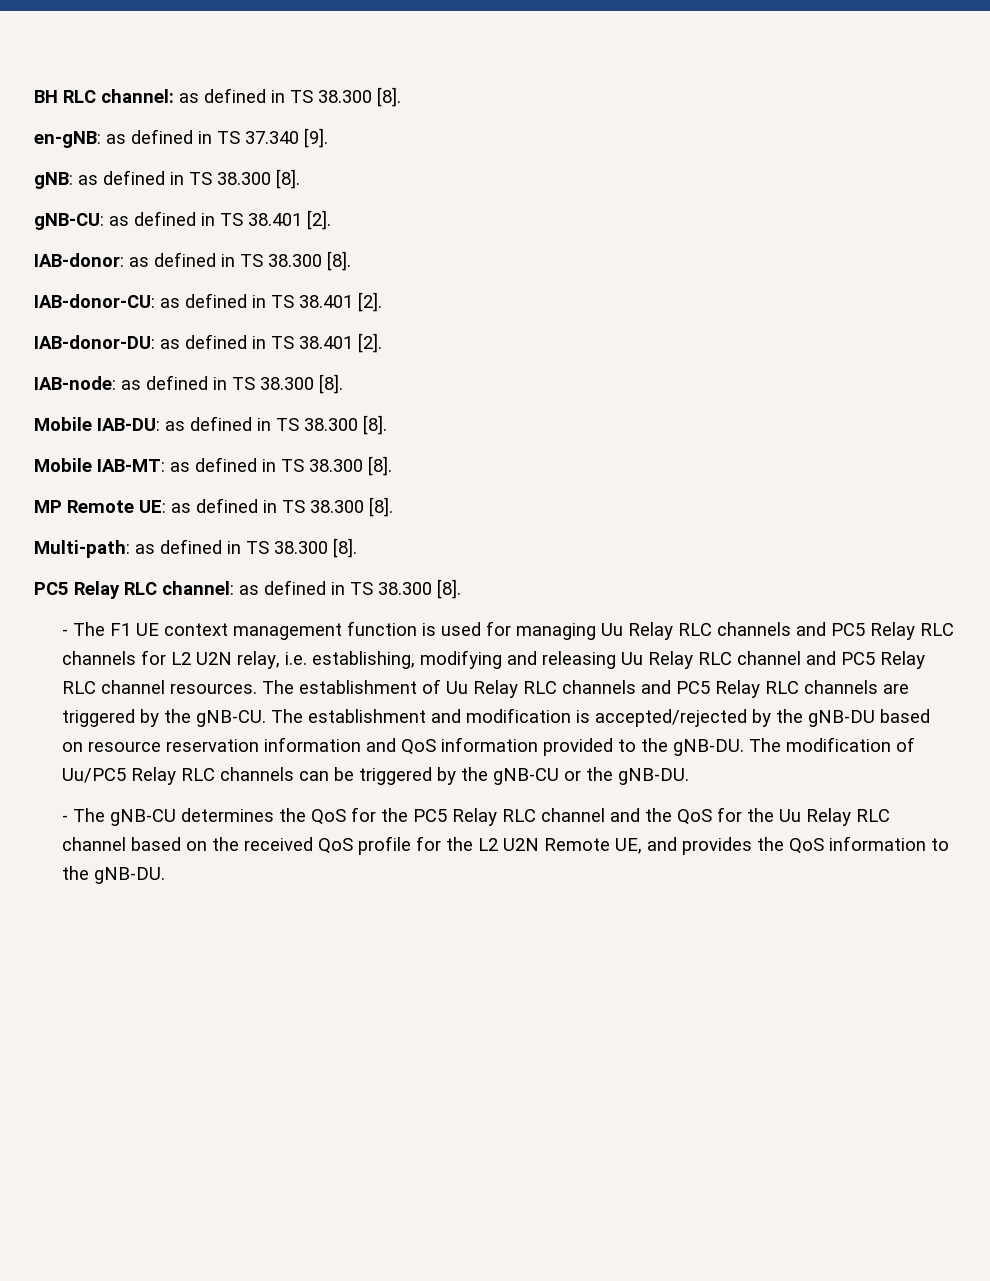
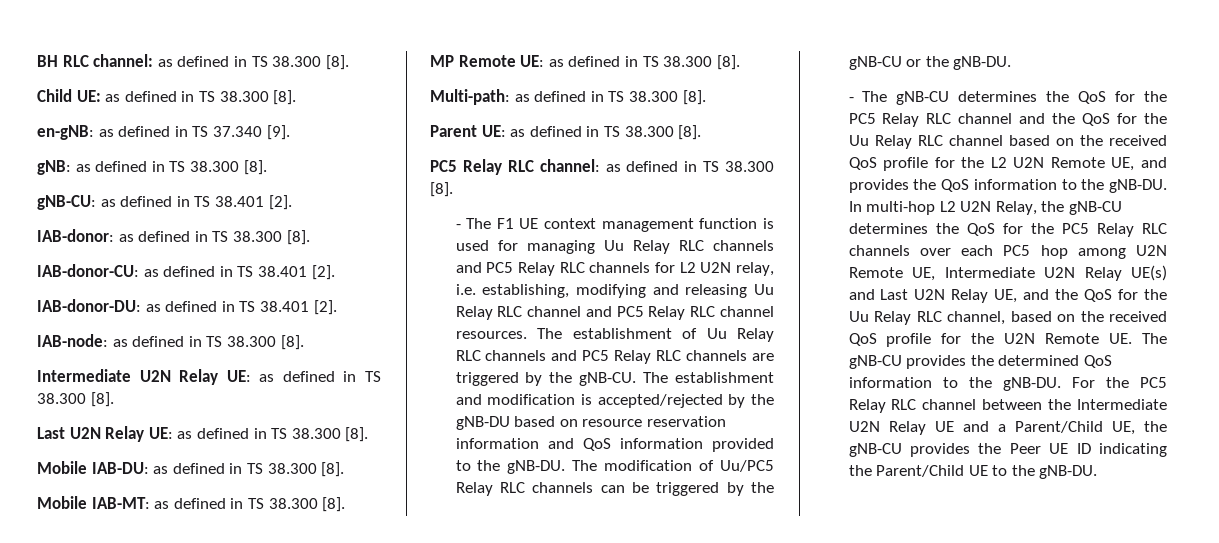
+ Child UE: as defined in TS 38.300 [8].
+ Intermediate U2N Relay UE: as defined in TS 38.300 [8].
+ Last U2N Relay UE: as defined in TS 38.300 [8].
+ Parent UE: as defined in TS 38.300 [8].
+ In multi-hop L2 U2N Relay, the gNB-CU determines the QoS for the PC5 Relay RLC channels over each PC5 hop among U2N Remote UE, Intermediate U2N Relay UE(s) and Last U2N Relay UE, and the QoS for the Uu Relay RLC channel, based on the received QoS profile for the U2N Remote UE. The gNB-CU provides the determined QoS information to the gNB-DU. For the PC5 Relay RLC channel between the Intermediate U2N Relay UE and a Parent/Child UE, the gNB-CU provides the Peer UE ID indicating the Parent/Child UE to the gNB-DU.

